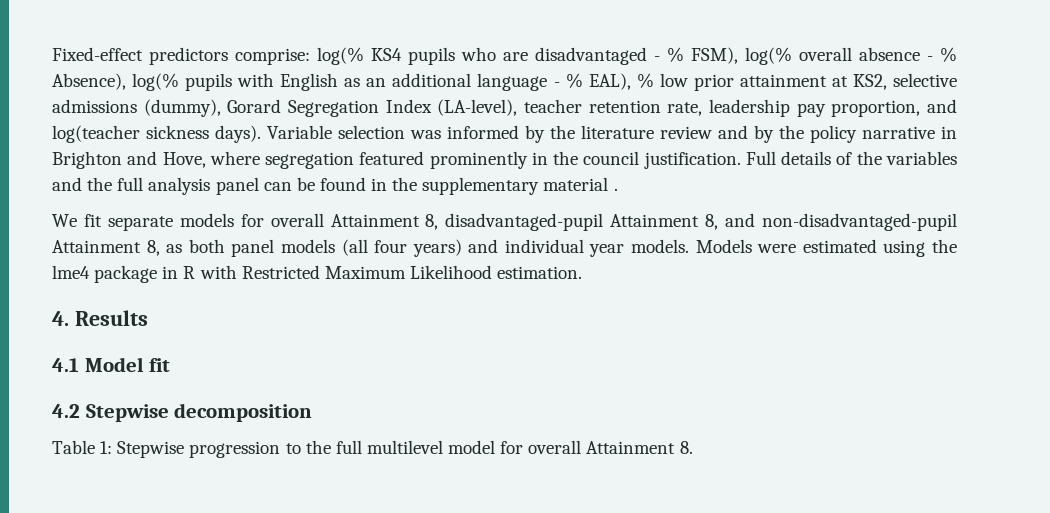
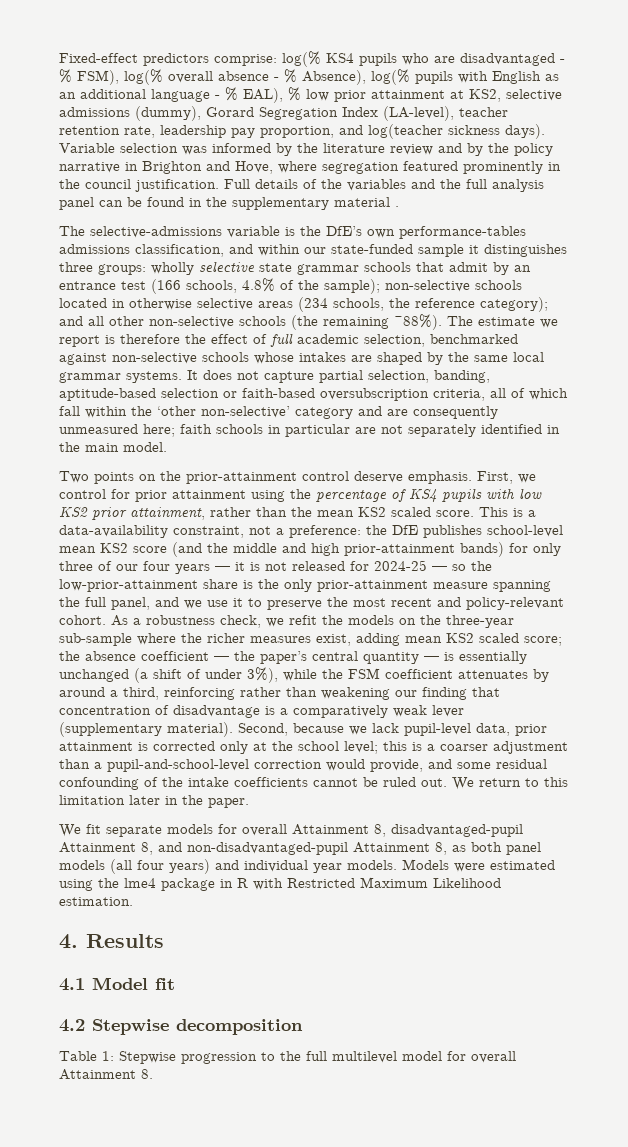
+ The selective-admissions variable is the DfE’s own performance-tables admissions classification, and within our state-funded sample it distinguishes three groups: wholly selective state grammar schools that admit by an entrance test (166 schools, 4.8% of the sample); non-selective schools located in otherwise selective areas (234 schools, the reference category); and all other non-selective schools (the remaining ~88%). The estimate we report is therefore the effect of full academic selection, benchmarked against non-selective schools whose intakes are shaped by the same local grammar systems. It does not capture partial selection, banding, aptitude-based selection or faith-based oversubscription criteria, all of which fall within the ‘other non-selective’ category and are consequently unmeasured here; faith schools in particular are not separately identified in the main model.
+ Two points on the prior-attainment control deserve emphasis. First, we control for prior attainment using the percentage of KS4 pupils with low KS2 prior attainment, rather than the mean KS2 scaled score. This is a data-availability constraint, not a preference: the DfE publishes school-level mean KS2 score (and the middle and high prior-attainment bands) for only three of our four years — it is not released for 2024-25 — so the low-prior-attainment share is the only prior-attainment measure spanning the full panel, and we use it to preserve the most recent and policy-relevant cohort. As a robustness check, we refit the models on the three-year sub-sample where the richer measures exist, adding mean KS2 scaled score; the absence coefficient — the paper’s central quantity — is essentially unchanged (a shift of under 3%), while the FSM coefficient attenuates by around a third, reinforcing rather than weakening our finding that concentration of disadvantage is a comparatively weak lever (supplementary material). Second, because we lack pupil-level data, prior attainment is corrected only at the school level; this is a coarser adjustment than a pupil-and-school-level correction would provide, and some residual confounding of the intake coefficients cannot be ruled out. We return to this limitation later in the paper.

